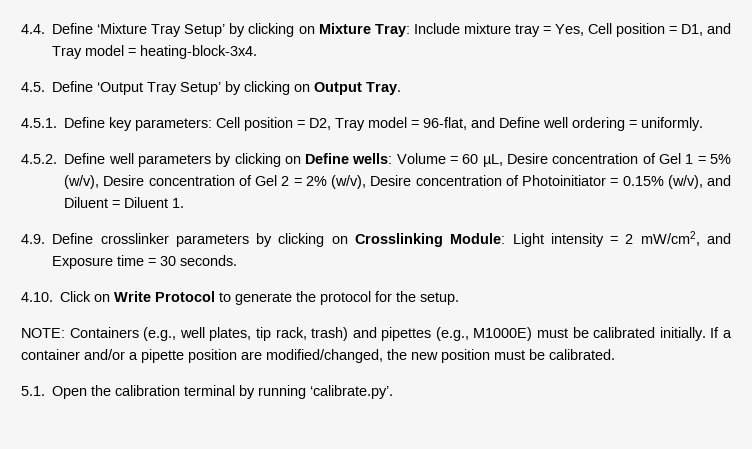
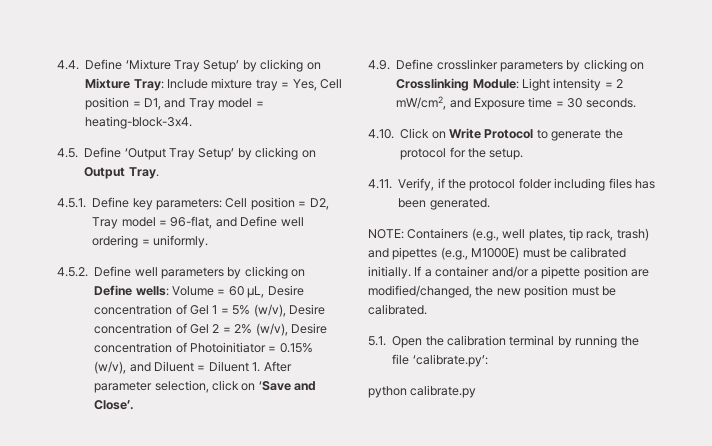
- 4.5.2. Define well parameters by clicking on Define wells: Volume = 60 µL, Desire concentration of Gel 1 = 5% (w/v), Desire concentration of Gel 2 = 2% (w/v), Desire concentration of Photoinitiator = 0.15% (w/v), and Diluent = Diluent 1.
+ 4.5.2. Define well parameters by clicking on Define wells: Volume = 60 µL, Desire concentration of Gel 1 = 5% (w/v), Desire concentration of Gel 2 = 2% (w/v), Desire concentration of Photoinitiator = 0.15% (w/v), and Diluent = Diluent 1. After parameter selection, click on ‘Save and Close’.
+ 4.11. Verify, if the protocol folder including files has been generated.
- 5.1. Open the calibration terminal by running ‘calibrate.py’.
+ 5.1. Open the calibration terminal by running the file ‘calibrate.py’:
+ python calibrate.py

